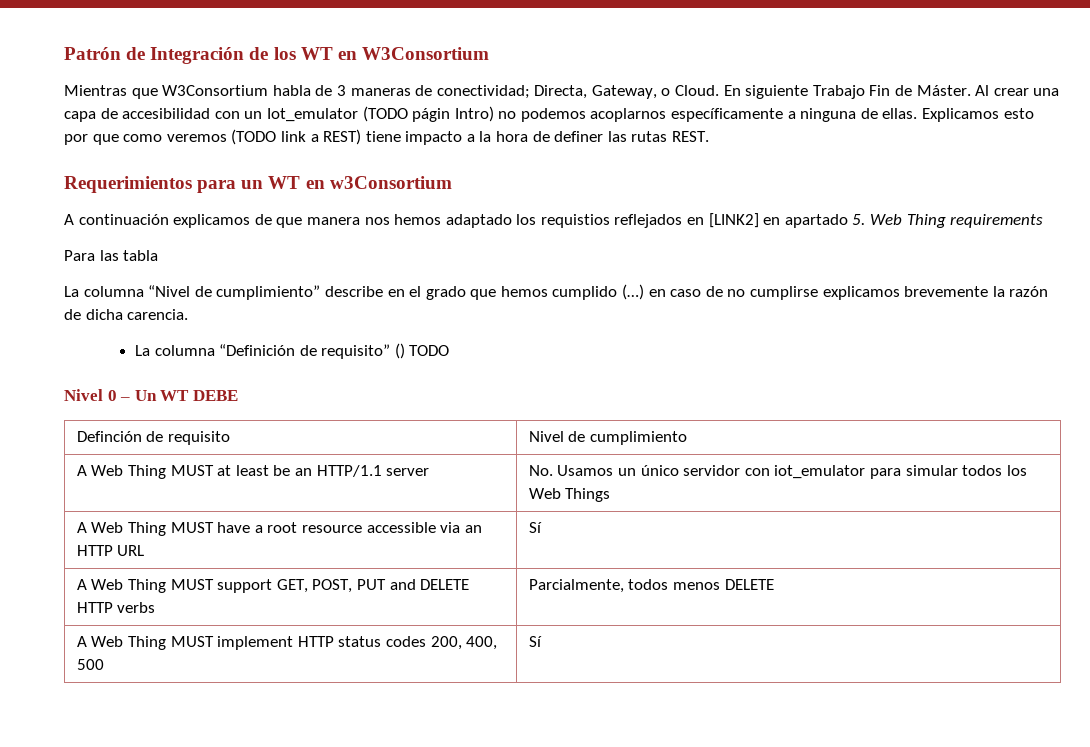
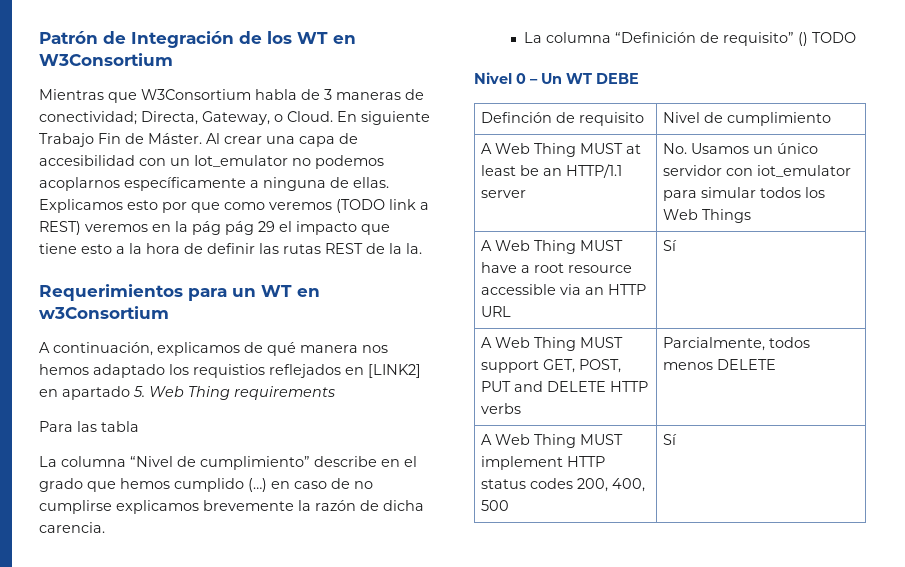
- Al crear una capa de accesibilidad con un Iot_emulator (TODO págin Intro) no podemos acoplarnos específicamente a ninguna de ellas.
+ Al crear una capa de accesibilidad con un Iot_emulator no podemos acoplarnos específicamente a ninguna de ellas.
- Explicamos esto por que como veremos (TODO link a REST) tiene impacto a la hora de definer las rutas REST.
+ Explicamos esto por que como veremos (TODO link a REST) veremos en la pág pág 29 el impacto que tiene esto a la hora de definir las rutas REST de la la.
- A continuación explicamos de que manera nos hemos adaptado los requistios reflejados en [LINK2] en apartado 5. Web Thing requirements
+ A continuación, explicamos de qué manera nos hemos adaptado los requistios reflejados en [LINK2] en apartado 5. Web Thing requirements

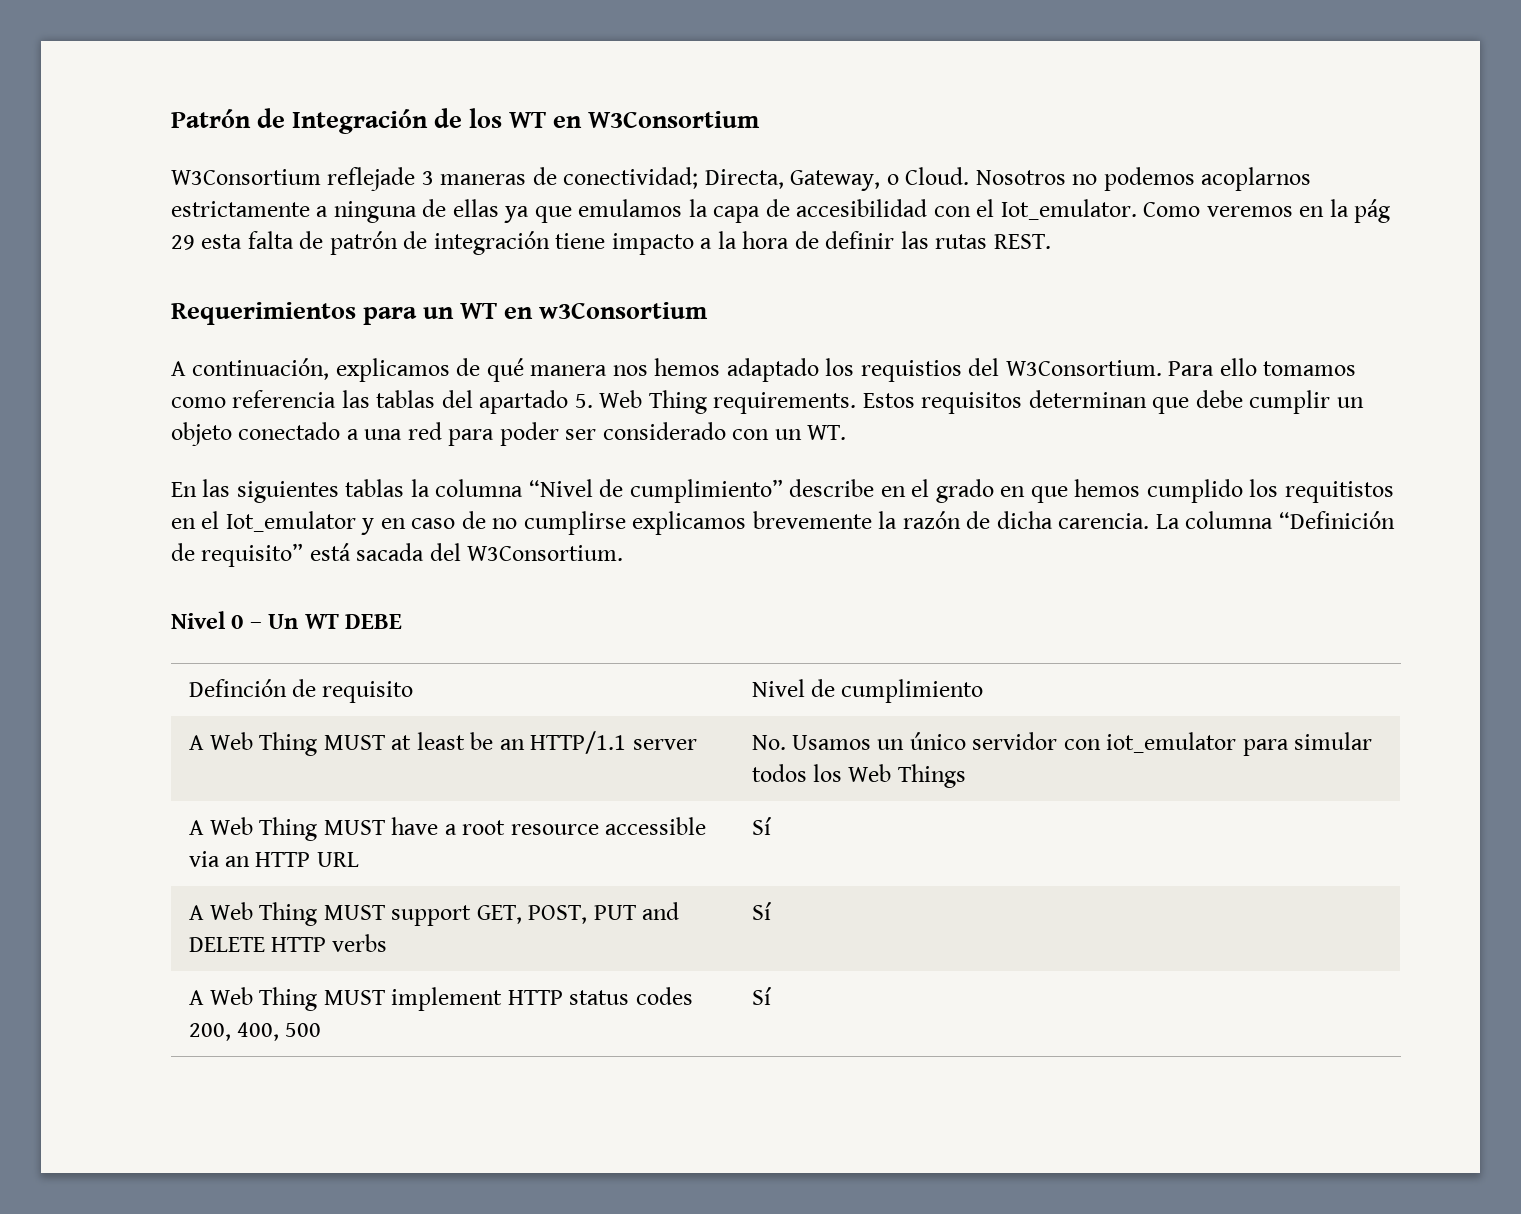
- Mientras que W3Consortium habla de 3 maneras de conectividad; Directa, Gateway, o Cloud.
+ W3Consortium reflejade 3 maneras de conectividad; Directa, Gateway, o Cloud.
- En siguiente Trabajo Fin de Máster. Al crear una capa de accesibilidad con un Iot_emulator no podemos acoplarnos específicamente a ninguna de ellas. Explicamos esto por que como veremos (TODO link a REST) veremos en la pág pág 29 el impacto que tiene esto a la hora de definir las rutas REST de la la.
+ Nosotros no podemos acoplarnos estrictamente a ninguna de ellas ya que emulamos la capa de accesibilidad con el Iot_emulator. Como veremos en la pág 29 esta falta de patrón de integración tiene impacto a la hora de definir las rutas REST.
- A continuación, explicamos de qué manera nos hemos adaptado los requistios reflejados en [LINK2] en apartado 5. Web Thing requirements
- Para las tabla
- La columna “Nivel de cumplimiento” describe en el grado que hemos cumplido (…) en caso de no cumplirse explicamos brevemente la razón de dicha carencia.
- La columna “Definición de requisito” () TODO
+ A continuación, explicamos de qué manera nos hemos adaptado los requistios del W3Consortium. Para ello tomamos como referencia las tablas del apartado 5. Web Thing requirements. Estos requisitos determinan que debe cumplir un objeto conectado a una red para poder ser considerado con un WT.
+ En las siguientes tablas la columna “Nivel de cumplimiento” describe en el grado en que hemos cumplido los requitistos en el Iot_emulator y en caso de no cumplirse explicamos brevemente la razón de dicha carencia. La columna “Definición de requisito” está sacada del W3Consortium.
- A Web Thing MUST support GET, POST, PUT and DELETE HTTP verbs | Parcialmente, todos menos DELETE
+ A Web Thing MUST support GET, POST, PUT and DELETE HTTP verbs | Sí

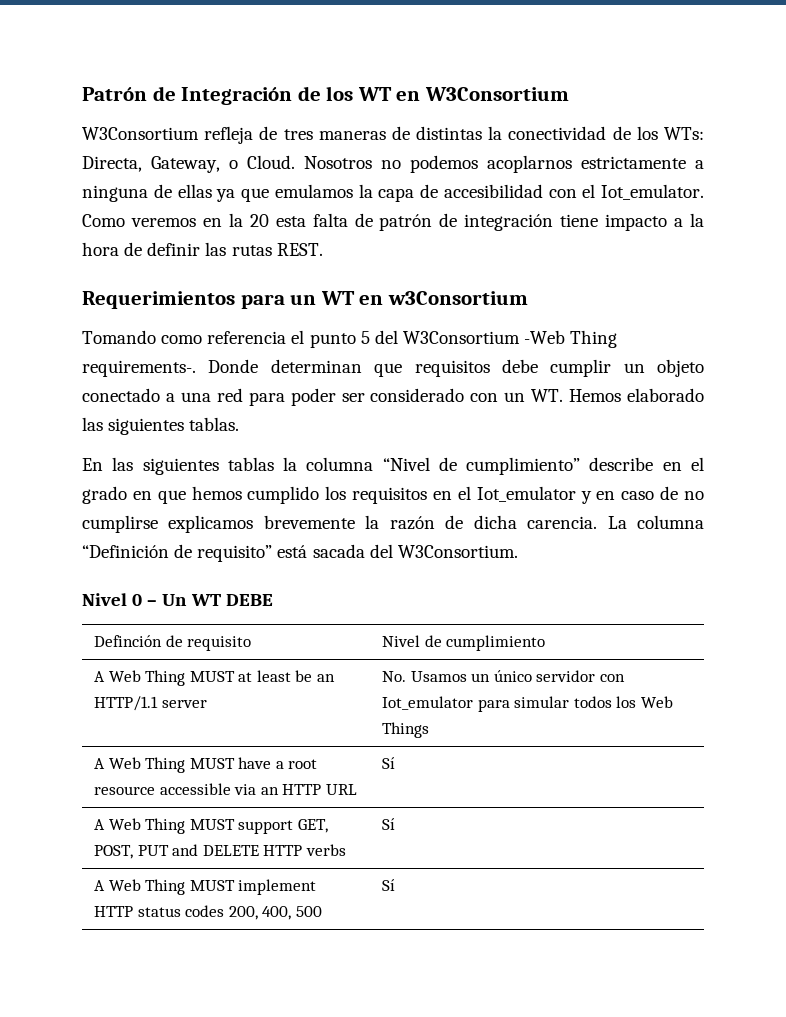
- W3Consortium reflejade 3 maneras de conectividad; Directa, Gateway, o Cloud.
+ W3Consortium refleja de tres maneras de distintas la conectividad de los WTs: Directa, Gateway, o Cloud.
- Como veremos en la pág 29 esta falta de patrón de integración tiene impacto a la hora de definir las rutas REST.
+ Como veremos en la 20 esta falta de patrón de integración tiene impacto a la hora de definir las rutas REST.
- A continuación, explicamos de qué manera nos hemos adaptado los requistios del W3Consortium. Para ello tomamos como referencia las tablas del apartado 5. Web Thing requirements. Estos requisitos determinan que debe cumplir un objeto conectado a una red para poder ser considerado con un WT.
+ Tomando como referencia el punto 5 del W3Consortium -Web Thing requirements-. Donde determinan que requisitos debe cumplir un objeto conectado a una red para poder ser considerado con un WT. Hemos elaborado las siguientes tablas.
- En las siguientes tablas la columna “Nivel de cumplimiento” describe en el grado en que hemos cumplido los requitistos en el Iot_emulator y en caso de no cumplirse explicamos brevemente la razón de dicha carencia.
+ En las siguientes tablas la columna “Nivel de cumplimiento” describe en el grado en que hemos cumplido los requisitos en el Iot_emulator y en caso de no cumplirse explicamos brevemente la razón de dicha carencia.
- A Web Thing MUST at least be an HTTP/1.1 server | No. Usamos un único servidor con iot_emulator para simular todos los Web Things
+ A Web Thing MUST at least be an HTTP/1.1 server | No. Usamos un único servidor con Iot_emulator para simular todos los Web Things

